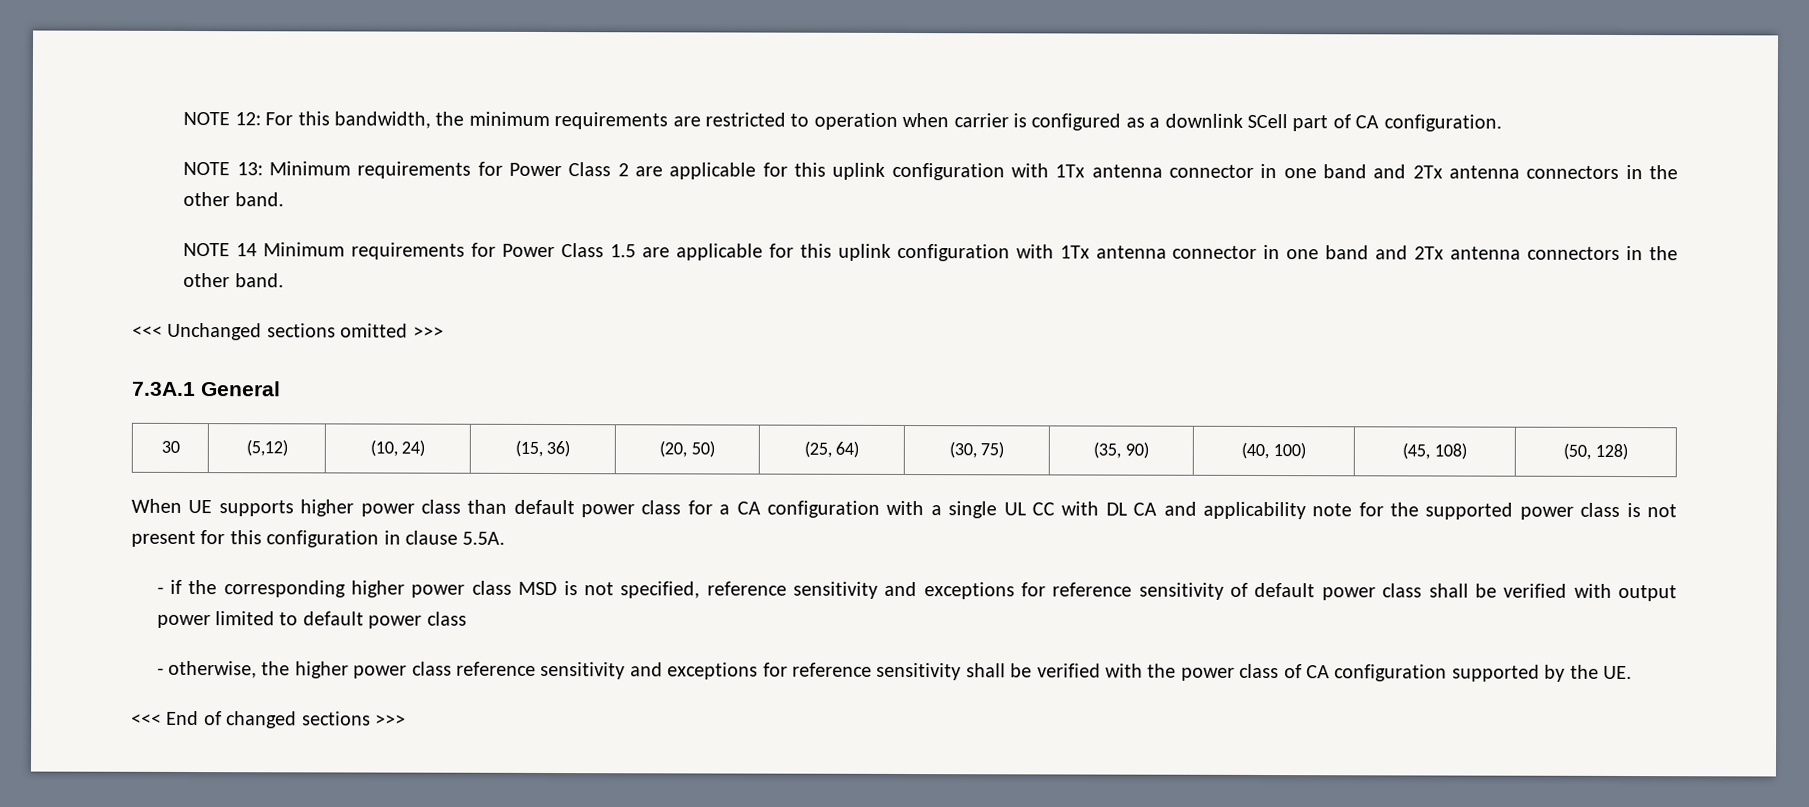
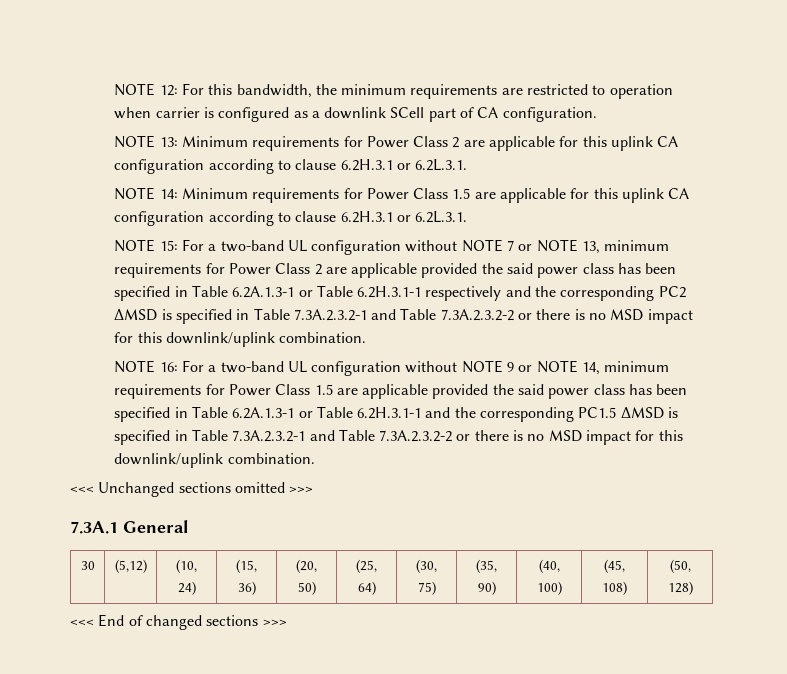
- NOTE 13: Minimum requirements for Power Class 2 are applicable for this uplink configuration with 1Tx antenna connector in one band and 2Tx antenna connectors in the other band.
- NOTE 14 Minimum requirements for Power Class 1.5 are applicable for this uplink configuration with 1Tx antenna connector in one band and 2Tx antenna connectors in the other band.
+ NOTE 13: Minimum requirements for Power Class 2 are applicable for this uplink CA configuration according to clause 6.2H.3.1 or 6.2L.3.1.
+ NOTE 14: Minimum requirements for Power Class 1.5 are applicable for this uplink CA configuration according to clause 6.2H.3.1 or 6.2L.3.1.
+ NOTE 15: For a two-band UL configuration without NOTE 7 or NOTE 13, minimum requirements for Power Class 2 are applicable provided the said power class has been specified in Table 6.2A.1.3-1 or Table 6.2H.3.1-1 respectively and the corresponding PC2 ΔMSD is specified in Table 7.3A.2.3.2-1 and Table 7.3A.2.3.2-2 or there is no MSD impact for this downlink/uplink combination.
+ NOTE 16: For a two-band UL configuration without NOTE 9 or NOTE 14, minimum requirements for Power Class 1.5 are applicable provided the said power class has been specified in Table 6.2A.1.3-1 or Table 6.2H.3.1-1 and the corresponding PC1.5 ΔMSD is specified in Table 7.3A.2.3.2-1 and Table 7.3A.2.3.2-2 or there is no MSD impact for this downlink/uplink combination.
- When UE supports higher power class than default power class for a CA configuration with a single UL CC with DL CA and applicability note for the supported power class is not present for this configuration in clause 5.5A.
- - if the corresponding higher power class MSD is not specified, reference sensitivity and exceptions for reference sensitivity of default power class shall be verified with output power limited to default power class
- - otherwise, the higher power class reference sensitivity and exceptions for reference sensitivity shall be verified with the power class of CA configuration supported by the UE.

